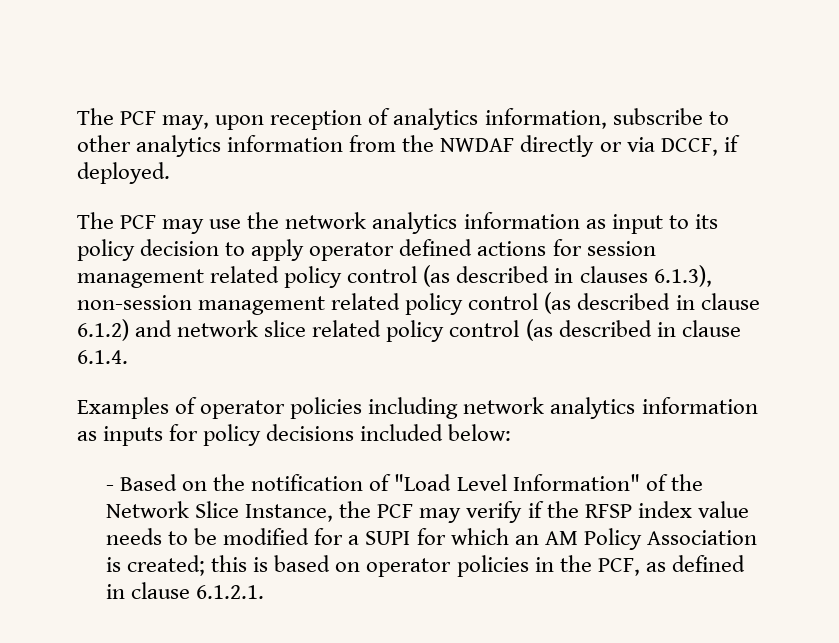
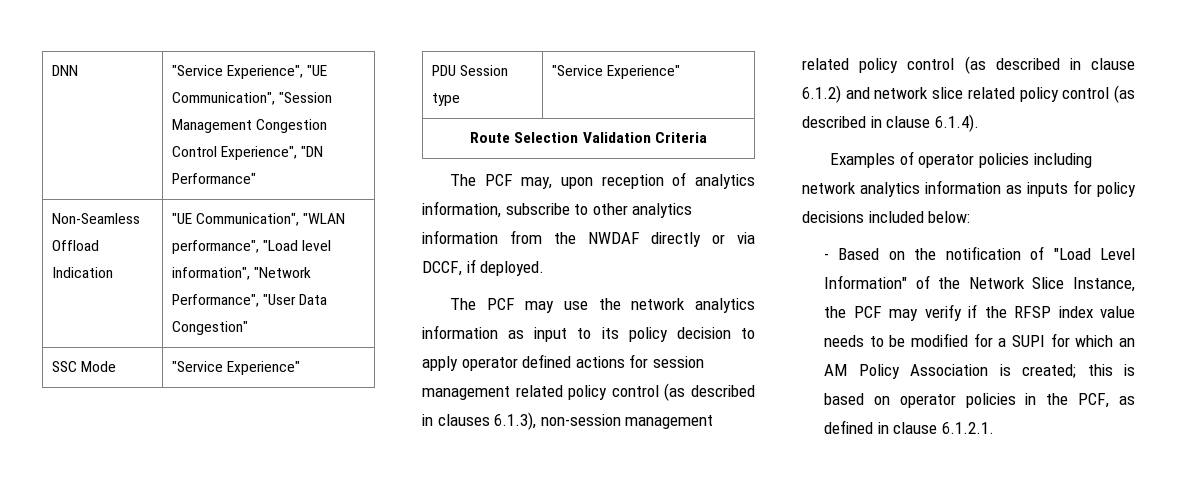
+ DNN | "Service Experience", "UE Communication", "Session Management Congestion Control Experience", "DN Performance"
+ Non-Seamless Offload Indication | "UE Communication", "WLAN performance", "Load level information", "Network Performance", "User Data Congestion"
+ SSC Mode | "Service Experience"
+ PDU Session type | "Service Experience"
+ Route Selection Validation Criteria
- The PCF may use the network analytics information as input to its policy decision to apply operator defined actions for session management related policy control (as described in clauses 6.1.3), non-session management related policy control (as described in clause 6.1.2) and network slice related policy control (as described in clause 6.1.4.
+ The PCF may use the network analytics information as input to its policy decision to apply operator defined actions for session management related policy control (as described in clauses 6.1.3), non-session management related policy control (as described in clause 6.1.2) and network slice related policy control (as described in clause 6.1.4).

